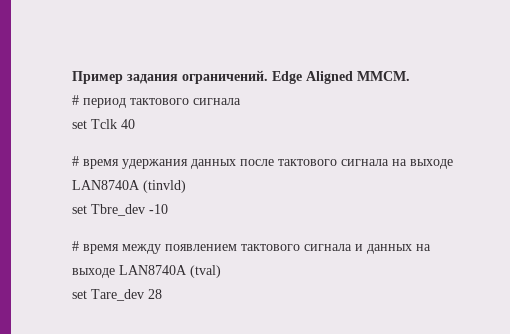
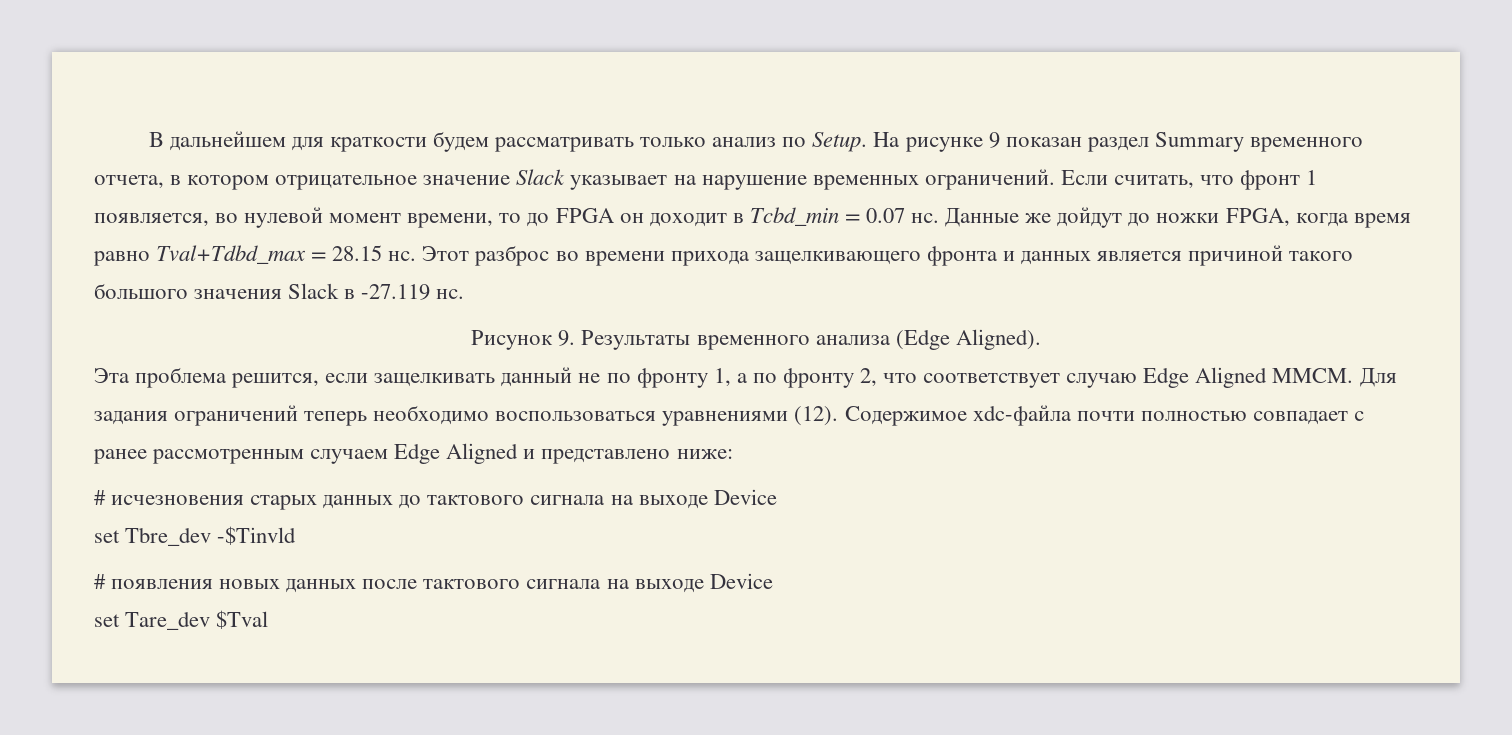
- Пример задания ограничений. Edge Aligned MMCM.
- # период тактового сигнала
- set Tclk 40
- # время удержания данных после тактового сигнала на выходе LAN8740A (tinvld)
- set Tbre_dev -10
- # время между появлением тактового сигнала и данных на выходе LAN8740A (tval)
+ В дальнейшем для краткости будем рассматривать только анализ по Setup. На рисунке 9 показан раздел Summary временного отчета, в котором отрицательное значение Slack указывает на нарушение временных ограничений. Если считать, что фронт 1 появляется, во нулевой момент времени, то до FPGA он доходит в Tcbd_min = 0.07 нс. Данные же дойдут до ножки FPGA, когда время равно Тval+Tdbd_max = 28.15 нс. Этот разброс во времени прихода защелкивающего фронта и данных является причиной такого большого значения Slack в -27.119 нс.
+ Рисунок 9. Результаты временного анализа (Edge Aligned).
+ Эта проблема решится, если защелкивать данный не по фронту 1, а по фронту 2, что соответствует случаю Edge Aligned MMCM. Для задания ограничений теперь необходимо воспользоваться уравнениями (12). Содержимое xdc-файла почти полностью совпадает с ранее рассмотренным случаем Edge Aligned и представлено ниже:
+ # исчезновения старых данных до тактового сигнала на выходе Device
+ set Tbre_dev -$Tinvld
+ # появления новых данных после тактового сигнала на выходе Device
- set Tare_dev 28
+ set Tare_dev $Tval

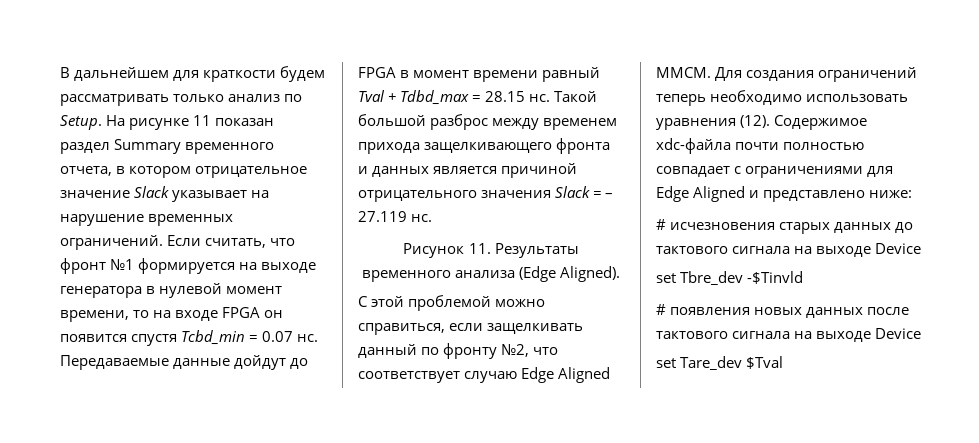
- На рисунке 9 показан раздел Summary временного отчета, в котором отрицательное значение Slack указывает на нарушение временных ограничений.
+ На рисунке 11 показан раздел Summary временного отчета, в котором отрицательное значение Slack указывает на нарушение временных ограничений.
- Если считать, что фронт 1 появляется, во нулевой момент времени, то до FPGA он доходит в Tcbd_min = 0.07 нс. Данные же дойдут до ножки FPGA, когда время равно Тval+Tdbd_max = 28.15 нс. Этот разброс во времени прихода защелкивающего фронта и данных является причиной такого большого значения Slack в -27.119 нс.
+ Если считать, что фронт №1 формируется на выходе генератора в нулевой момент времени, то на входе FPGA он появится спустя Tcbd_min = 0.07 нс. Передаваемые данные дойдут до FPGA в момент времени равный Тval + Tdbd_max = 28.15 нс. Такой большой разброс между временем прихода защелкивающего фронта и данных является причиной отрицательного значения Slack = – 27.119 нс.
- Рисунок 9. Результаты временного анализа (Edge Aligned).
+ Рисунок 11. Результаты временного анализа (Edge Aligned).
- Эта проблема решится, если защелкивать данный не по фронту 1, а по фронту 2, что соответствует случаю Edge Aligned MMCM.
+ С этой проблемой можно справиться, если защелкивать данный по фронту №2, что соответствует случаю Edge Aligned MMCM.
- Для задания ограничений теперь необходимо воспользоваться уравнениями (12).
+ Для создания ограничений теперь необходимо использовать уравнения (12).
- Содержимое xdc-файла почти полностью совпадает с ранее рассмотренным случаем Edge Aligned и представлено ниже:
+ Содержимое xdc-файла почти полностью совпадает с ограничениями для Edge Aligned и представлено ниже:

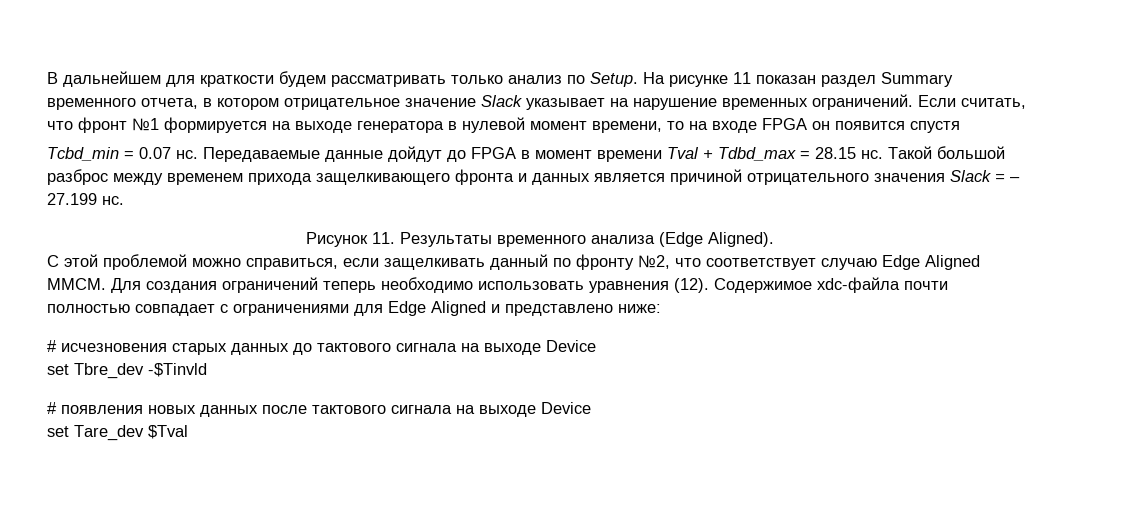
- Если считать, что фронт №1 формируется на выходе генератора в нулевой момент времени, то на входе FPGA он появится спустя Tcbd_min = 0.07 нс.
+ Если считать, что фронт №1 формируется на выходе генератора в нулевой момент времени, то на входе FPGA он появится спустя
+ Tcbd_min = 0.07 нс.
- Передаваемые данные дойдут до FPGA в момент времени равный Тval + Tdbd_max = 28.15 нс.
+ Передаваемые данные дойдут до FPGA в момент времени Тval + Tdbd_max = 28.15 нс.
- Такой большой разброс между временем прихода защелкивающего фронта и данных является причиной отрицательного значения Slack = – 27.119 нс.
+ Такой большой разброс между временем прихода защелкивающего фронта и данных является причиной отрицательного значения Slack = – 27.199 нс.

